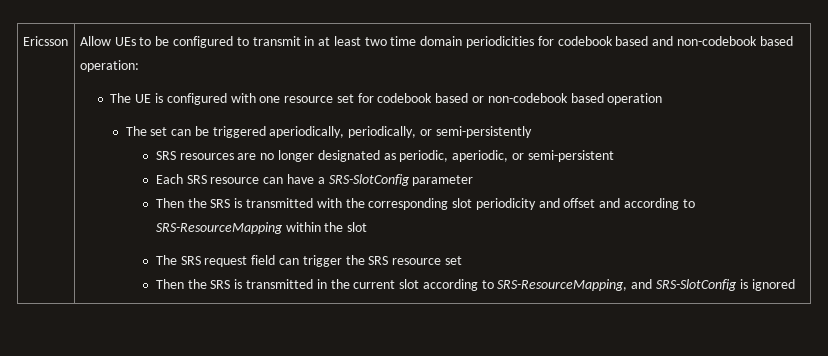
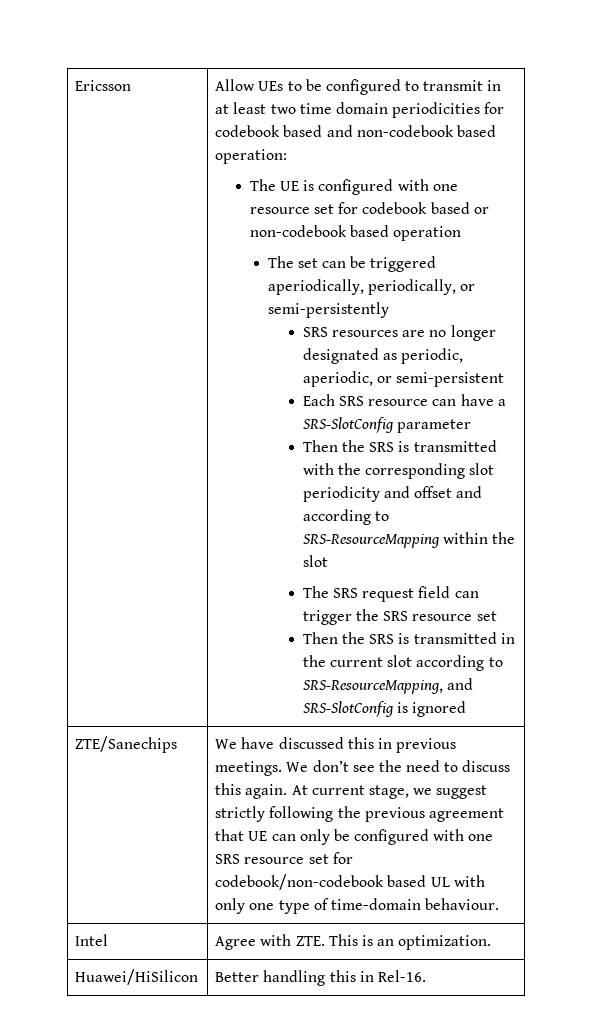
+ ZTE/Sanechips | We have discussed this in previous meetings. We don’t see the need to discuss this again. At current stage, we suggest strictly following the previous agreement that UE can only be configured with one SRS resource set for codebook/non-codebook based UL with only one type of time-domain behaviour.
+ Intel | Agree with ZTE. This is an optimization.
+ Huawei/HiSilicon | Better handling this in Rel-16.

